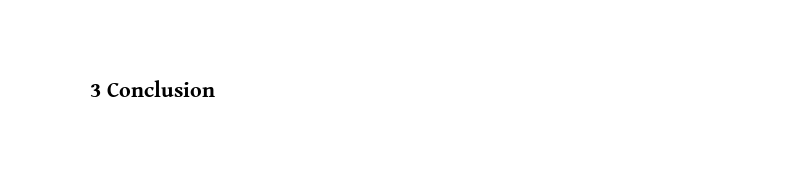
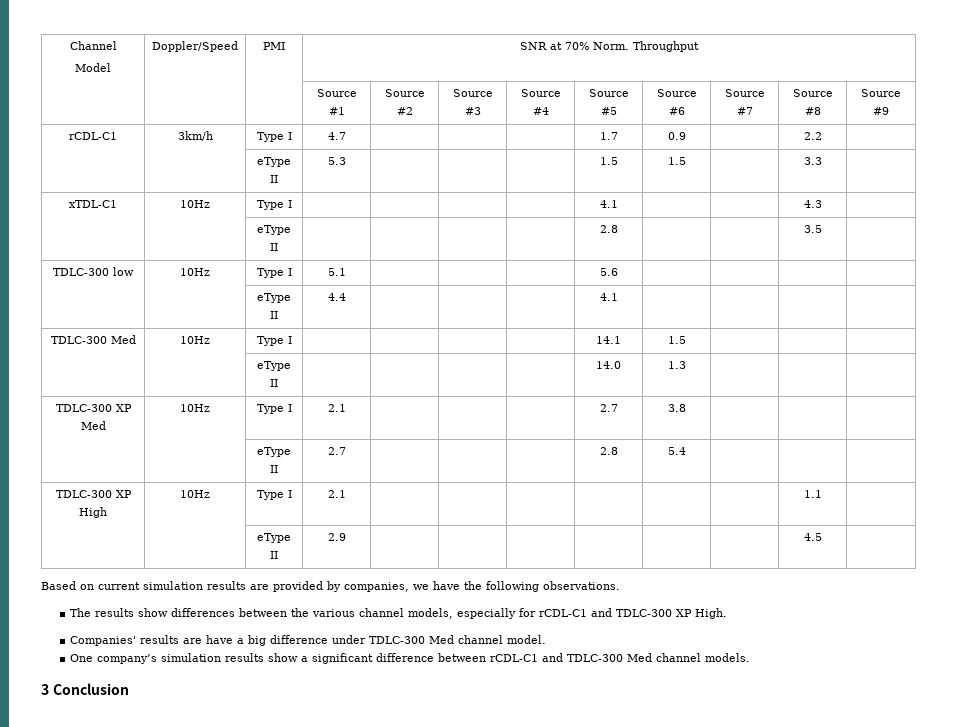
+ Channel
+ Model | Doppler/Speed | PMI | SNR at 70% Norm. Throughput
+ | | | Source #1 | Source #2 | Source #3 | Source #4 | Source #5 | Source #6 | Source #7 | Source #8 | Source #9
+ rCDL-C1 | 3km/h | Type I | 4.7 | | | | 1.7 | 0.9 | | 2.2 |
+ | | eType II | 5.3 | | | | 1.5 | 1.5 | | 3.3 |
+ xTDL-C1 | 10Hz | Type I | | | | | 4.1 | | | 4.3 |
+ | | eType II | | | | | 2.8 | | | 3.5 |
+ TDLC-300 low | 10Hz | Type I | 5.1 | | | | 5.6 | | | |
+ | | eType II | 4.4 | | | | 4.1 | | | |
+ TDLC-300 Med | 10Hz | Type I | | | | | 14.1 | 1.5 | | |
+ | | eType II | | | | | 14.0 | 1.3 | | |
+ TDLC-300 XP Med | 10Hz | Type I | 2.1 | | | | 2.7 | 3.8 | | |
+ | | eType II | 2.7 | | | | 2.8 | 5.4 | | |
+ TDLC-300 XP High | 10Hz | Type I | 2.1 | | | | | | | 1.1 |
+ | | eType II | 2.9 | | | | | | | 4.5 |
+ Based on current simulation results are provided by companies, we have the following observations.
+ The results show differences between the various channel models, especially for rCDL-C1 and TDLC-300 XP High.
+ Companies' results are have a big difference under TDLC-300 Med channel model.
+ One company’s simulation results show a significant difference between rCDL-C1 and TDLC-300 Med channel models.

